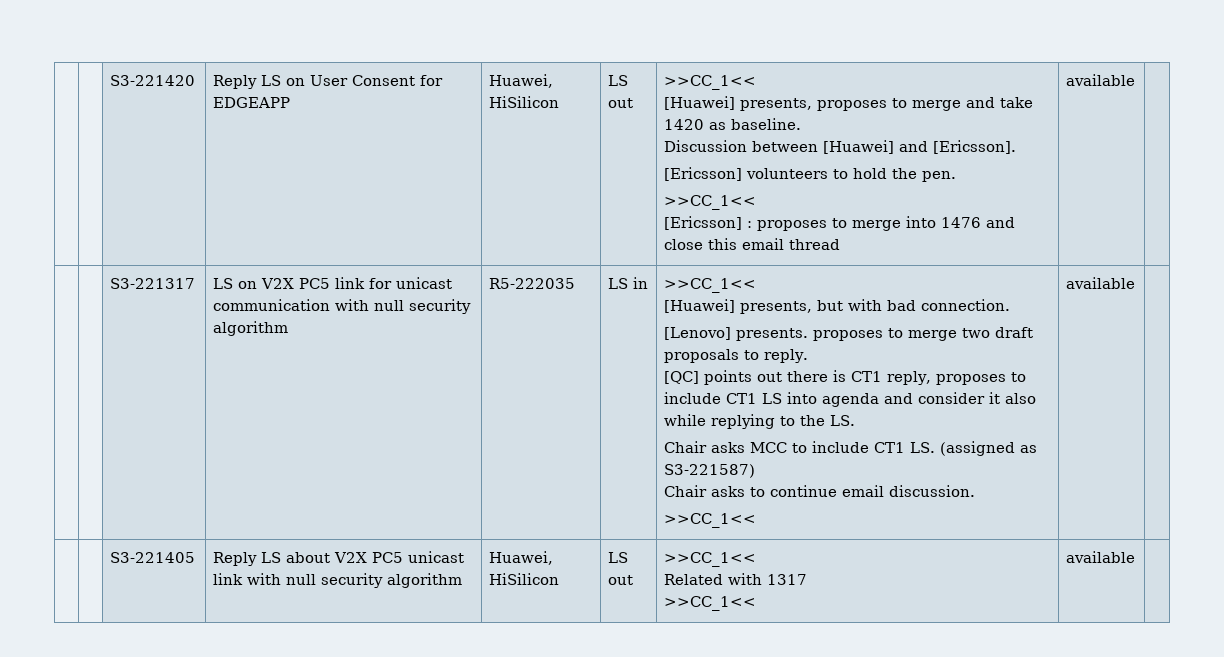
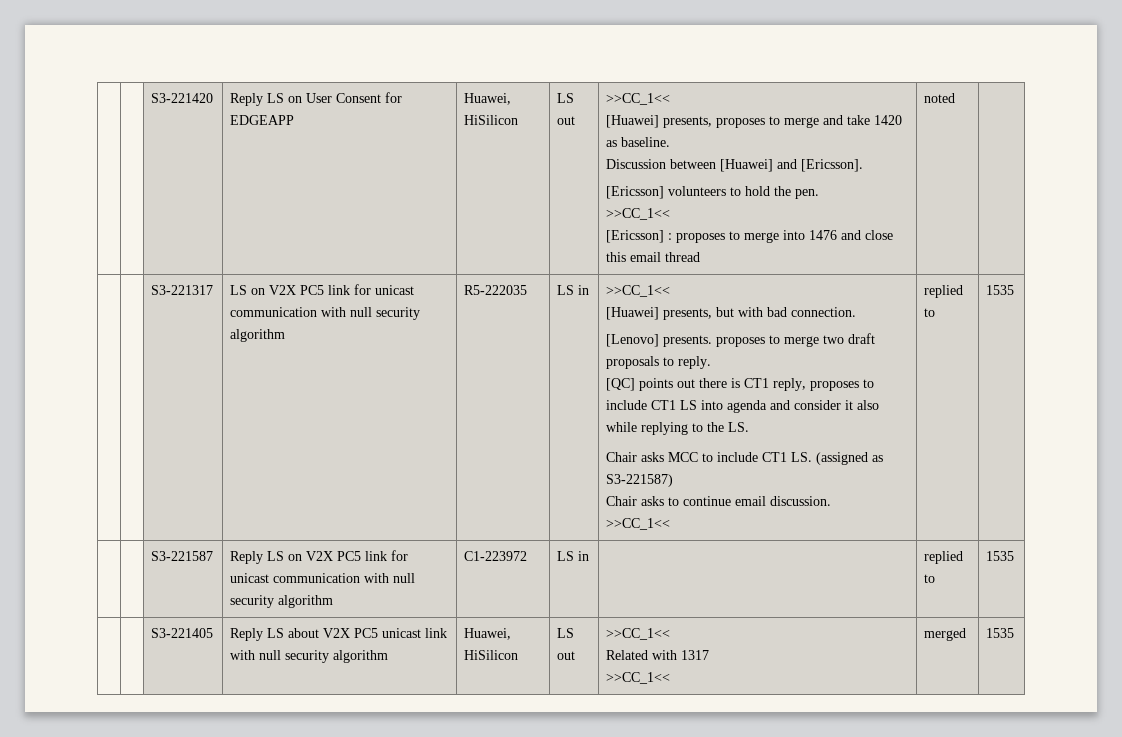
- [Ericsson] : proposes to merge into 1476 and close this email thread | available
+ [Ericsson] : proposes to merge into 1476 and close this email thread | noted
  Chair asks to continue email discussion.
- >>CC_1<< | available
+ >>CC_1<< | replied to | 1535
+ | | S3-221587 | Reply LS on V2X PC5 link for unicast communication with null security algorithm | C1-223972 | LS in | | replied to | 1535
  | | S3-221405 | Reply LS about V2X PC5 unicast link with null security algorithm | Huawei, HiSilicon | LS out | >>CC_1<<
  Related with 1317
- >>CC_1<< | available |
+ >>CC_1<< | merged | 1535

